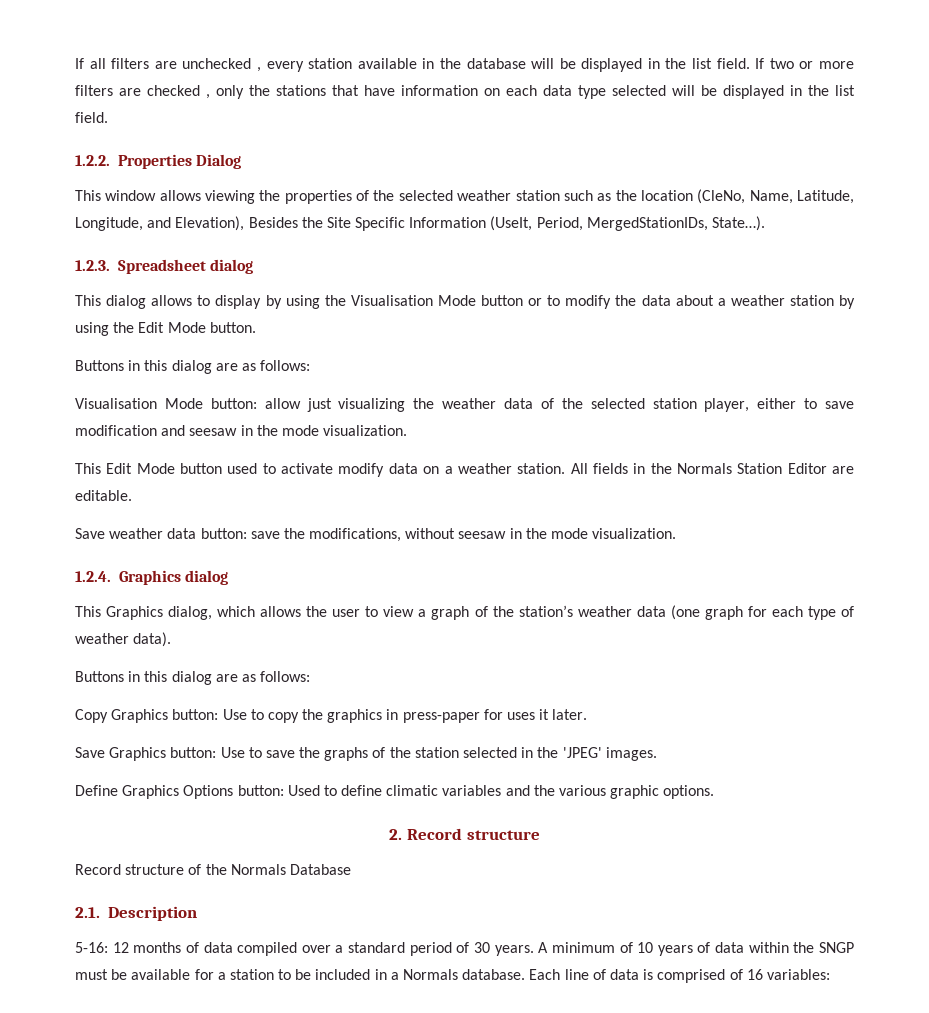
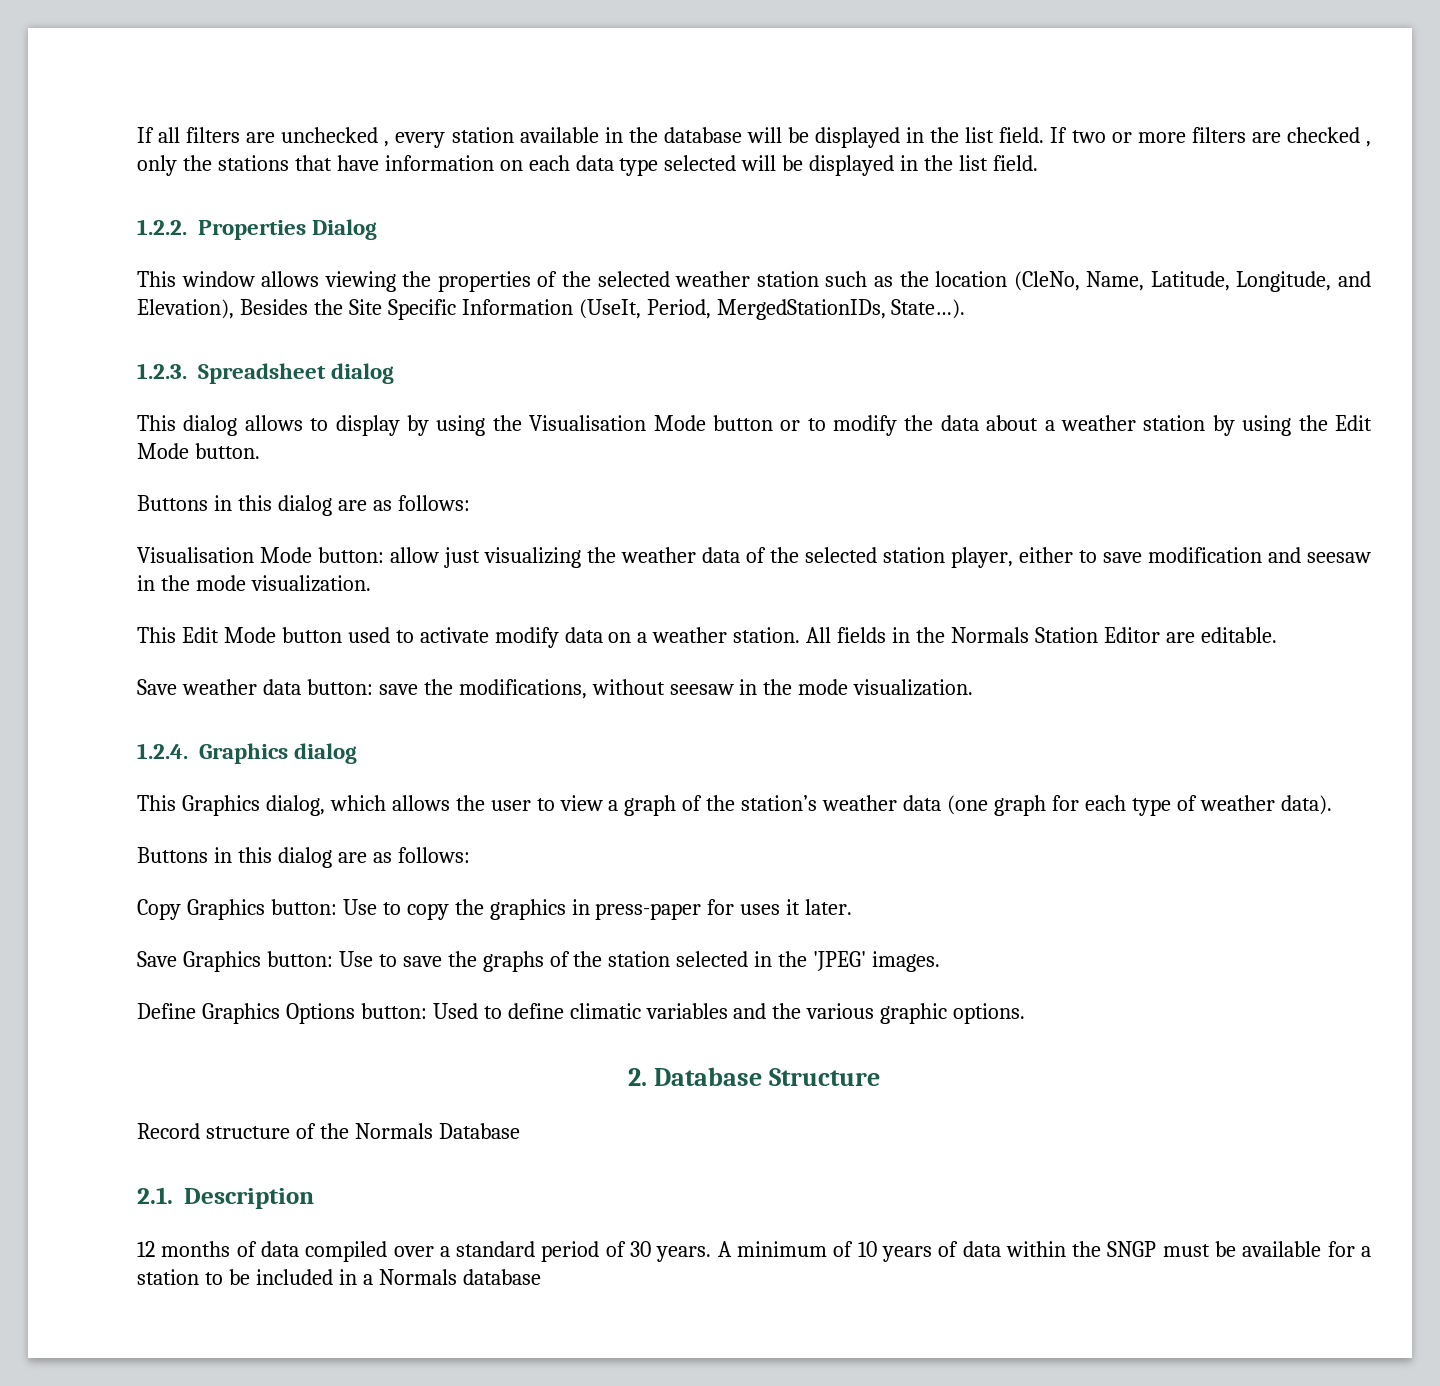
- 2. Record structure
+ 2. Database Structure
- 5-16: 12 months of data compiled over a standard period of 30 years.
+ 12 months of data compiled over a standard period of 30 years.
- A minimum of 10 years of data within the SNGP must be available for a station to be included in a Normals database. Each line of data is comprised of 16 variables:
+ A minimum of 10 years of data within the SNGP must be available for a station to be included in a Normals database

